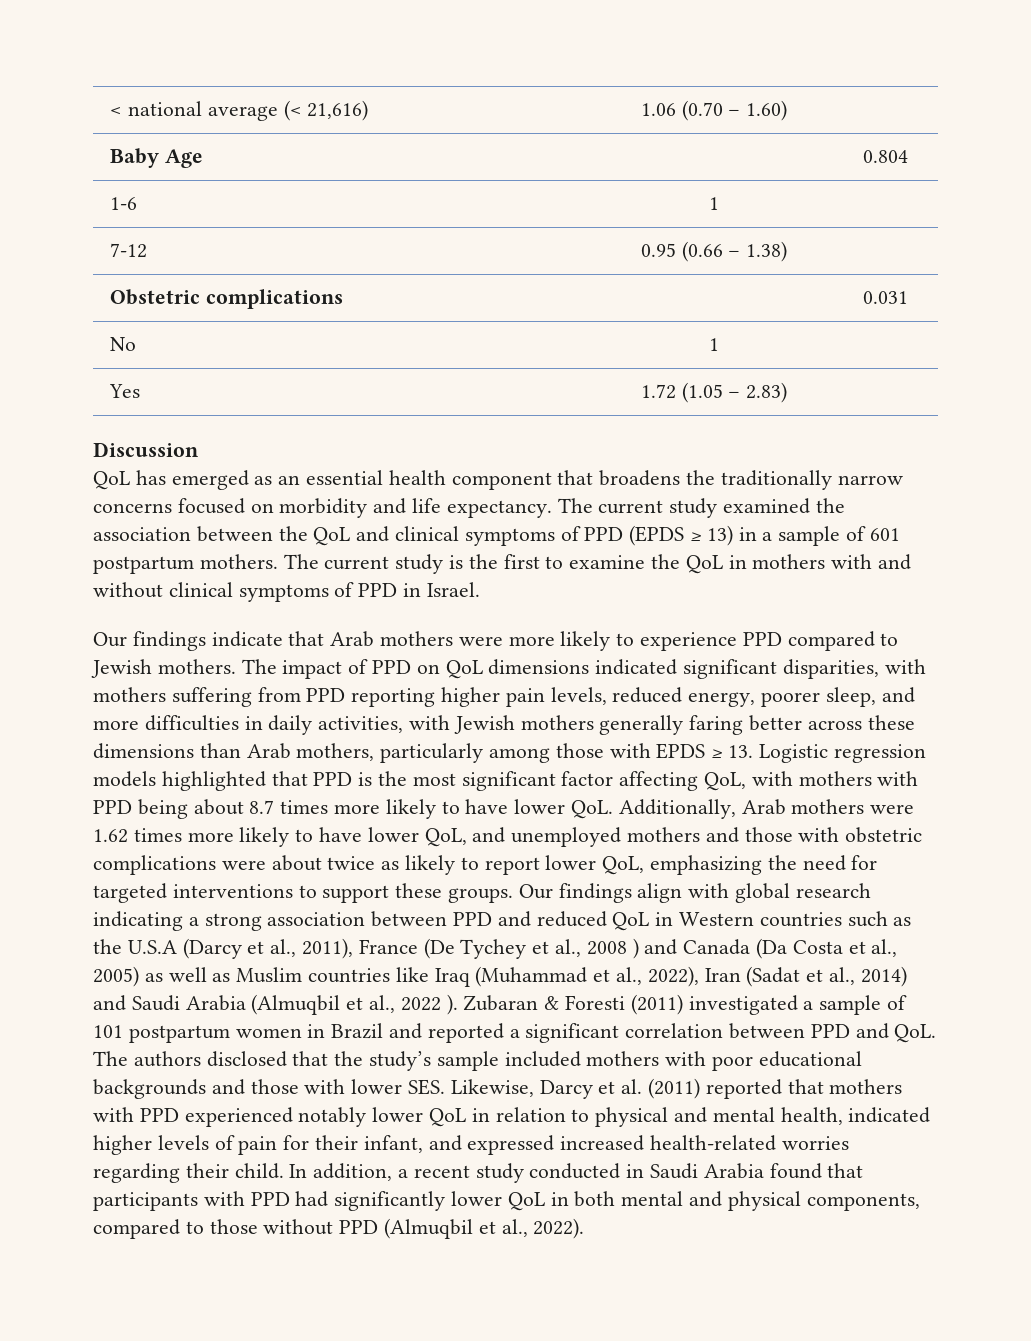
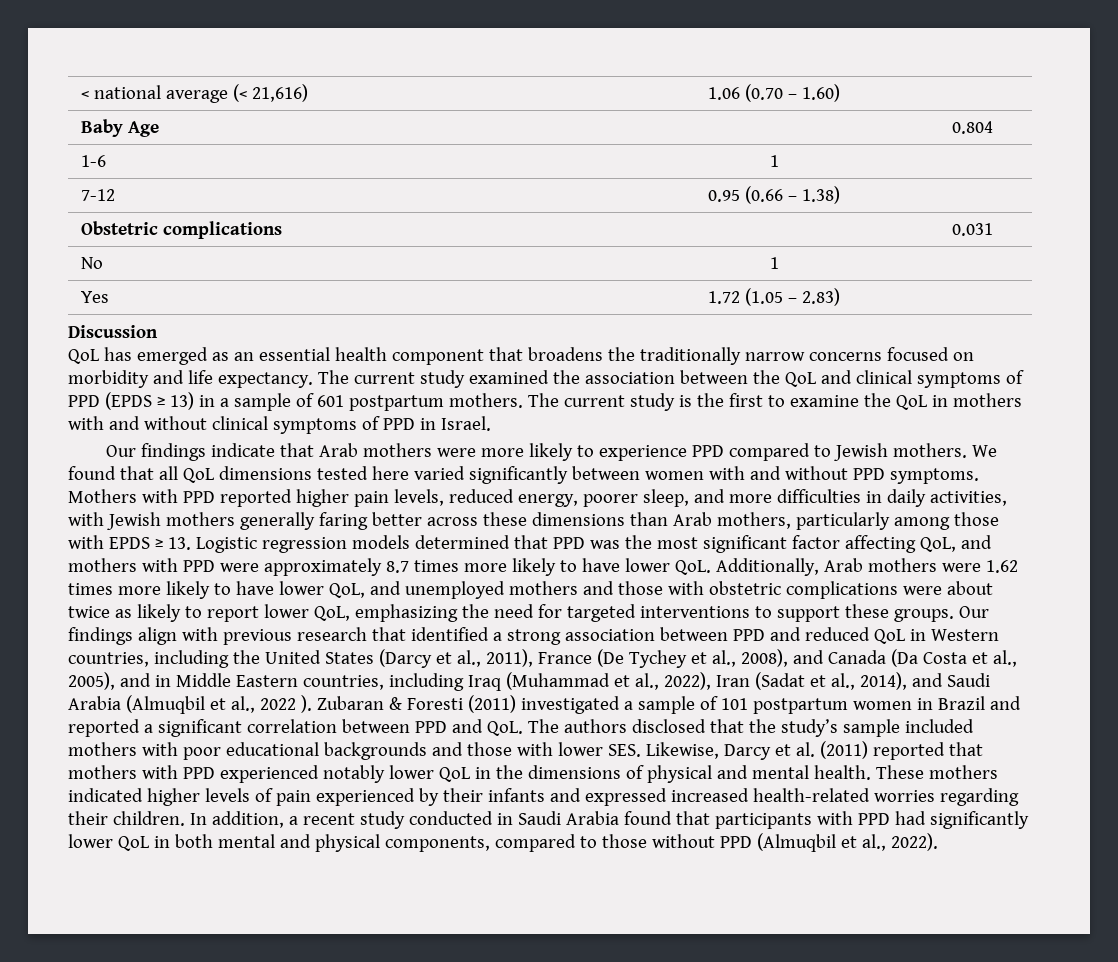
- The impact of PPD on QoL dimensions indicated significant disparities, with mothers suffering from PPD reporting higher pain levels, reduced energy, poorer sleep, and more difficulties in daily activities, with Jewish mothers generally faring better across these dimensions than Arab mothers, particularly among those with EPDS ≥ 13. Logistic regression models highlighted that PPD is the most significant factor affecting QoL, with mothers with PPD being about 8.7 times more likely to have lower QoL. Additionally, Arab mothers were 1.62 times more likely to have lower QoL, and unemployed mothers and those with obstetric complications were about twice as likely to report lower QoL, emphasizing the need for targeted interventions to support these groups.
+ We found that all QoL dimensions tested here varied significantly between women with and without PPD symptoms. Mothers with PPD reported higher pain levels, reduced energy, poorer sleep, and more difficulties in daily activities, with Jewish mothers generally faring better across these dimensions than Arab mothers, particularly among those with EPDS ≥ 13. Logistic regression models determined that PPD was the most significant factor affecting QoL, and mothers with PPD were approximately 8.7 times more likely to have lower QoL. Additionally, Arab mothers were 1.62 times more likely to have lower QoL, and unemployed mothers and those with obstetric complications were about twice as likely to report lower QoL, emphasizing the need for targeted interventions to support these groups.
- Our findings align with global research indicating a strong association between PPD and reduced QoL in Western countries such as the U.S.A (Darcy et al., 2011), France (De Tychey et al., 2008 ) and Canada (Da Costa et al., 2005) as well as Muslim countries like Iraq (Muhammad et al., 2022), Iran (Sadat et al., 2014) and Saudi Arabia (Almuqbil et al., 2022 ).
+ Our findings align with previous research that identified a strong association between PPD and reduced QoL in Western countries, including the United States (Darcy et al., 2011), France (De Tychey et al., 2008), and Canada (Da Costa et al., 2005), and in Middle Eastern countries, including Iraq (Muhammad et al., 2022), Iran (Sadat et al., 2014), and Saudi Arabia (Almuqbil et al., 2022 ).
- Zubaran & Foresti (2011) investigated a sample of 101 postpartum women in Brazil and reported a significant correlation between PPD and QoL. The authors disclosed that the study’s sample included mothers with poor educational backgrounds and those with lower SES. Likewise, Darcy et al. (2011) reported that mothers with PPD experienced notably lower QoL in relation to physical and mental health, indicated higher levels of pain for their infant, and expressed increased health-related worries regarding their child.
+ Zubaran & Foresti (2011) investigated a sample of 101 postpartum women in Brazil and reported a significant correlation between PPD and QoL. The authors disclosed that the study’s sample included mothers with poor educational backgrounds and those with lower SES. Likewise, Darcy et al. (2011) reported that mothers with PPD experienced notably lower QoL in the dimensions of physical and mental health. These mothers indicated higher levels of pain experienced by their infants and expressed increased health-related worries regarding their children.

